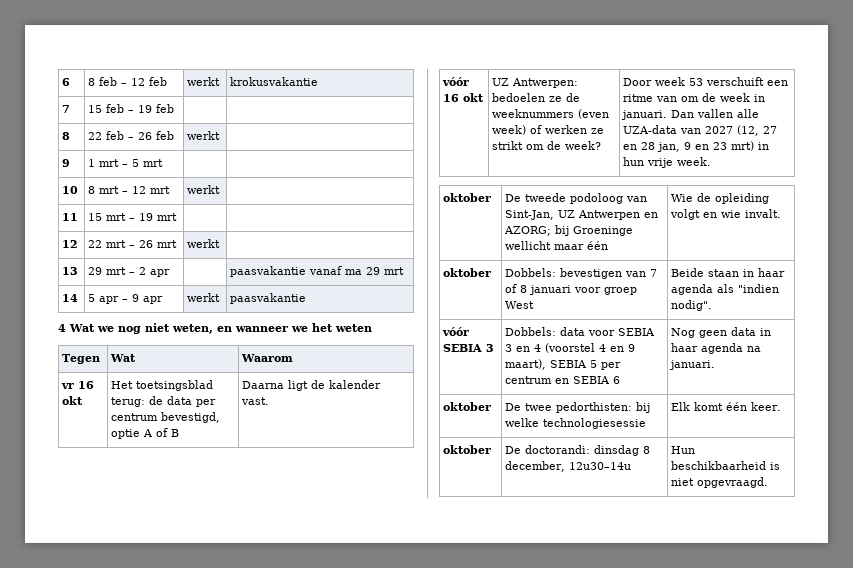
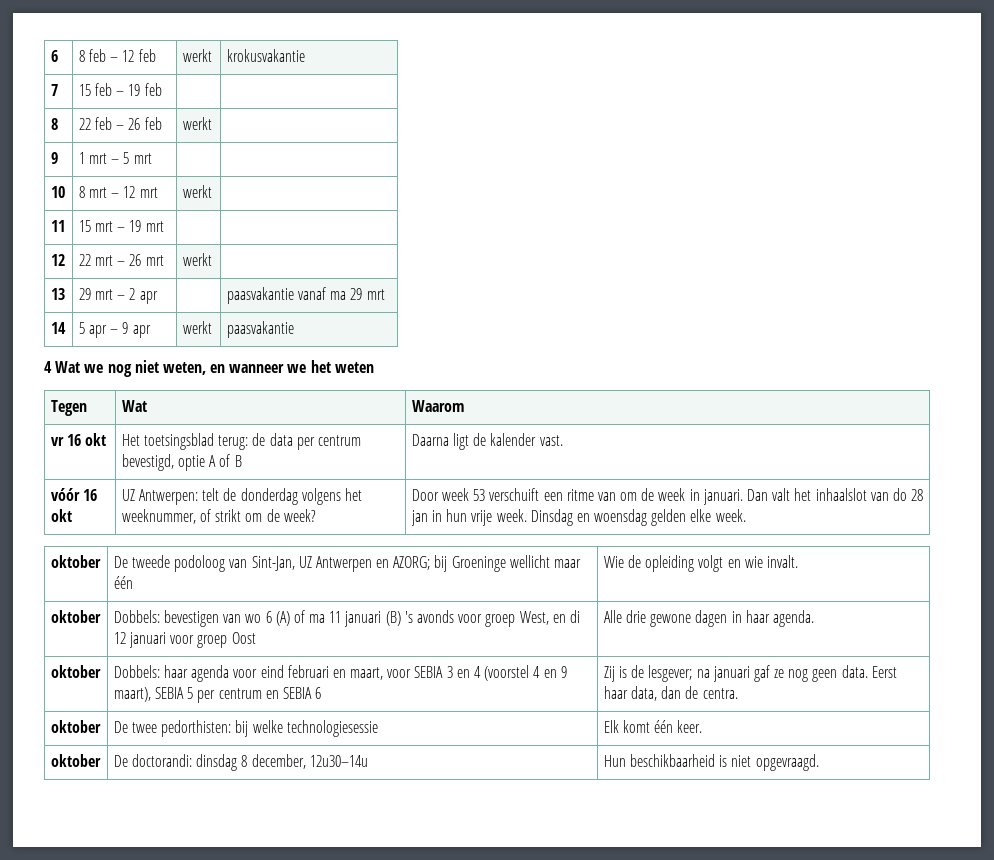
- UZ Antwerpen: bedoelen ze de weeknummers (even week) of werken ze strikt om de week?
+ UZ Antwerpen: telt de donderdag volgens het weeknummer, of strikt om de week?
- Dan vallen alle UZA-data van 2027 (12, 27 en 28 jan, 9 en 23 mrt) in hun vrije week.
+ Dan valt het inhaalslot van do 28 jan in hun vrije week. Dinsdag en woensdag gelden elke week.
- oktober | Dobbels: bevestigen van 7 of 8 januari voor groep West | Beide staan in haar agenda als "indien nodig".
- vóór SEBIA 3 | Dobbels: data voor SEBIA 3 en 4 (voorstel 4 en 9 maart), SEBIA 5 per centrum en SEBIA 6 | Nog geen data in haar agenda na januari.
+ oktober | Dobbels: bevestigen van wo 6 (A) of ma 11 januari (B) 's avonds voor groep West, en di 12 januari voor groep Oost | Alle drie gewone dagen in haar agenda.
+ oktober | Dobbels: haar agenda voor eind februari en maart, voor SEBIA 3 en 4 (voorstel 4 en 9 maart), SEBIA 5 per centrum en SEBIA 6 | Zij is de lesgever; na januari gaf ze nog geen data. Eerst haar data, dan de centra.

